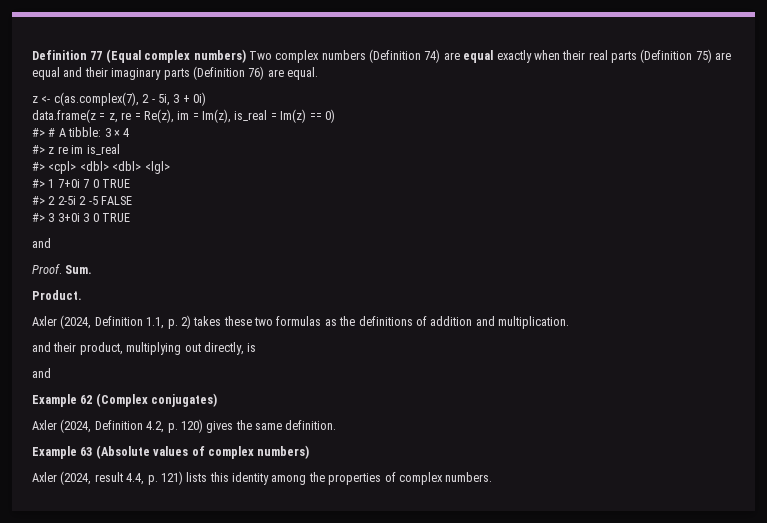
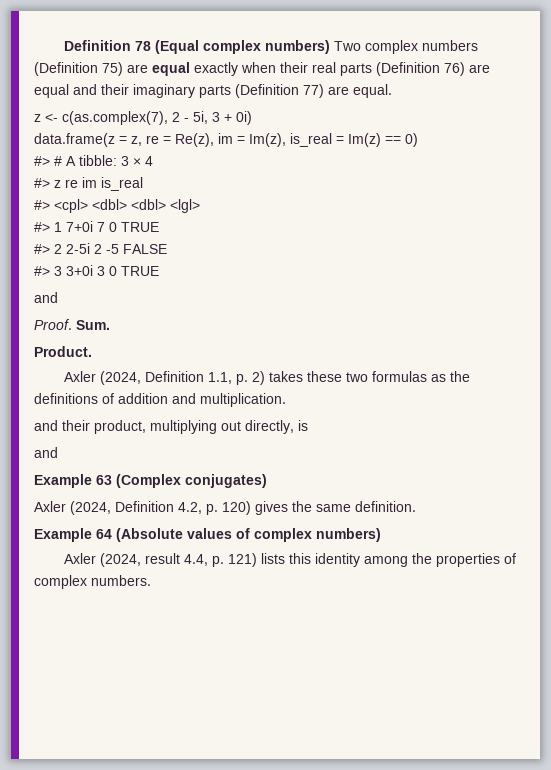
- Definition 77 (Equal complex numbers) Two complex numbers (Definition 74) are equal exactly when their real parts (Definition 75) are equal and their imaginary parts (Definition 76) are equal.
+ Definition 78 (Equal complex numbers) Two complex numbers (Definition 75) are equal exactly when their real parts (Definition 76) are equal and their imaginary parts (Definition 77) are equal.
- Example 62 (Complex conjugates)
+ Example 63 (Complex conjugates)
- Example 63 (Absolute values of complex numbers)
+ Example 64 (Absolute values of complex numbers)

